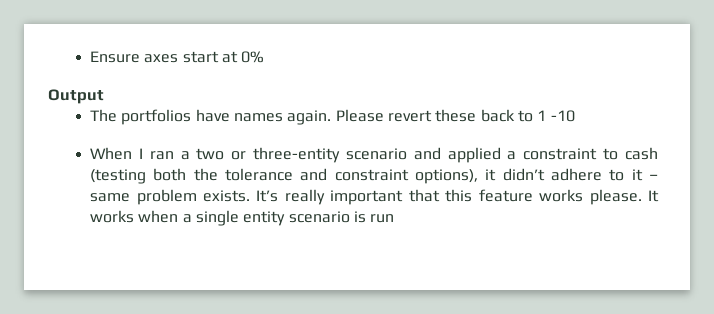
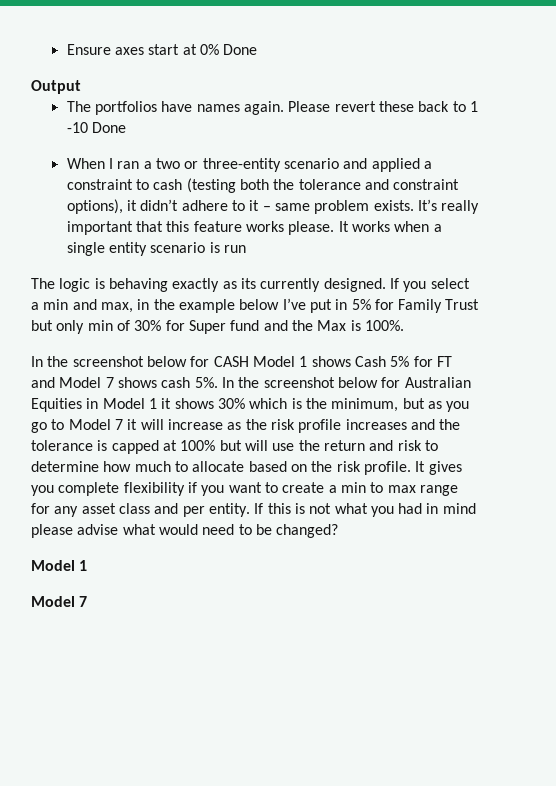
- Ensure axes start at 0%
+ Ensure axes start at 0% Done
- Please revert these back to 1 -10
+ Please revert these back to 1 -10 Done
+ The logic is behaving exactly as its currently designed. If you select a min and max, in the example below I’ve put in 5% for Family Trust but only min of 30% for Super fund and the Max is 100%.
+ In the screenshot below for CASH Model 1 shows Cash 5% for FT and Model 7 shows cash 5%. In the screenshot below for Australian Equities in Model 1 it shows 30% which is the minimum, but as you go to Model 7 it will increase as the risk profile increases and the tolerance is capped at 100% but will use the return and risk to determine how much to allocate based on the risk profile. It gives you complete flexibility if you want to create a min to max range for any asset class and per entity. If this is not what you had in mind please advise what would need to be changed?
+ Model 1
+ Model 7

